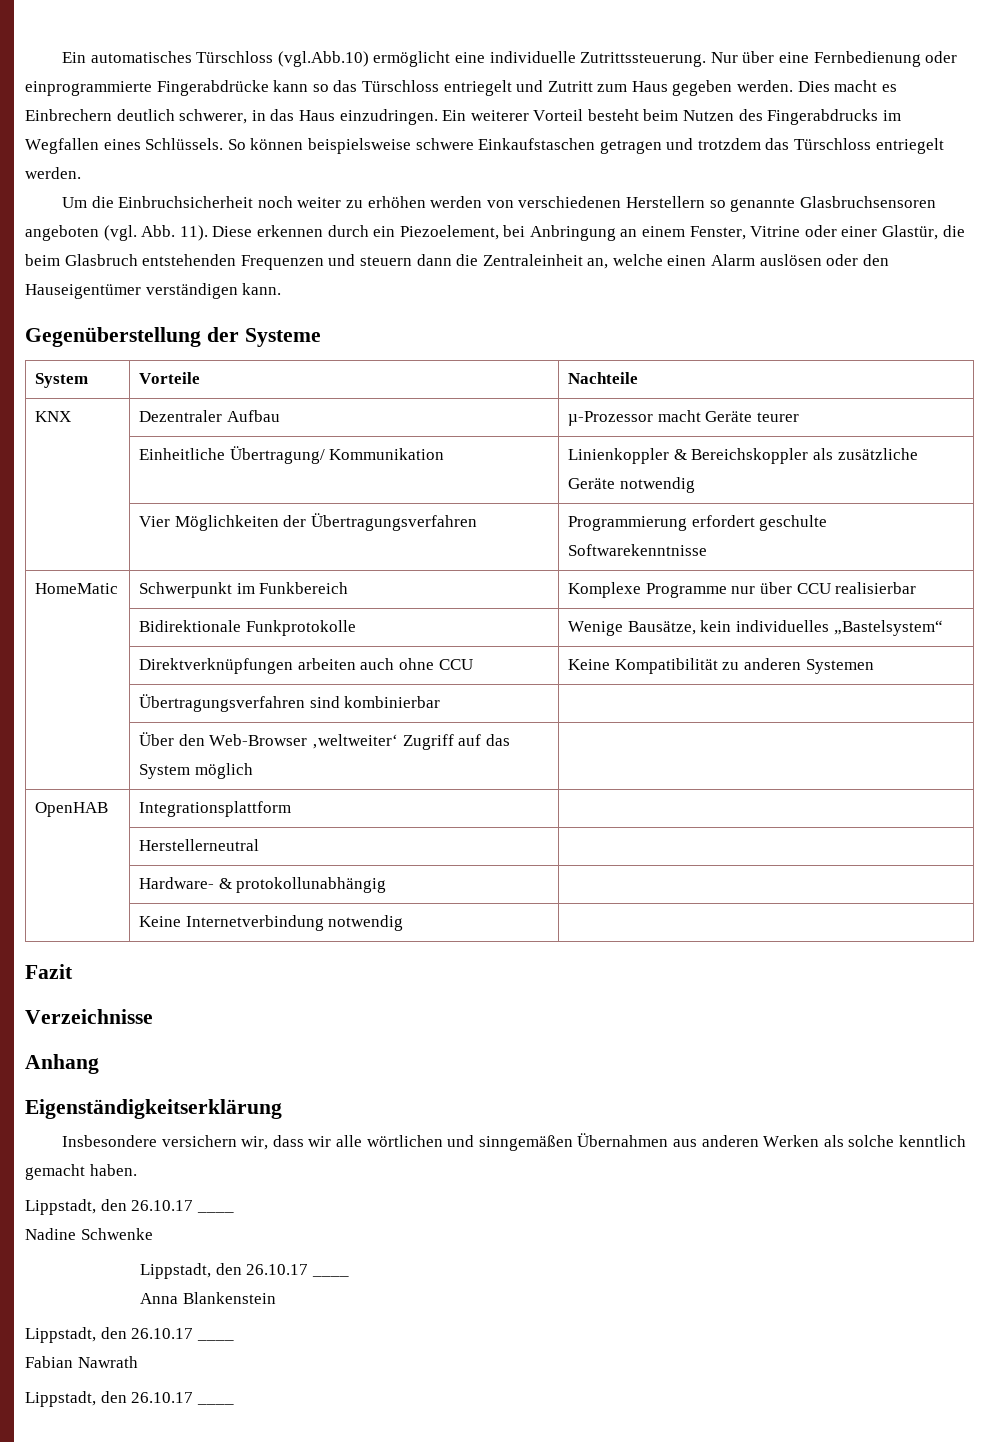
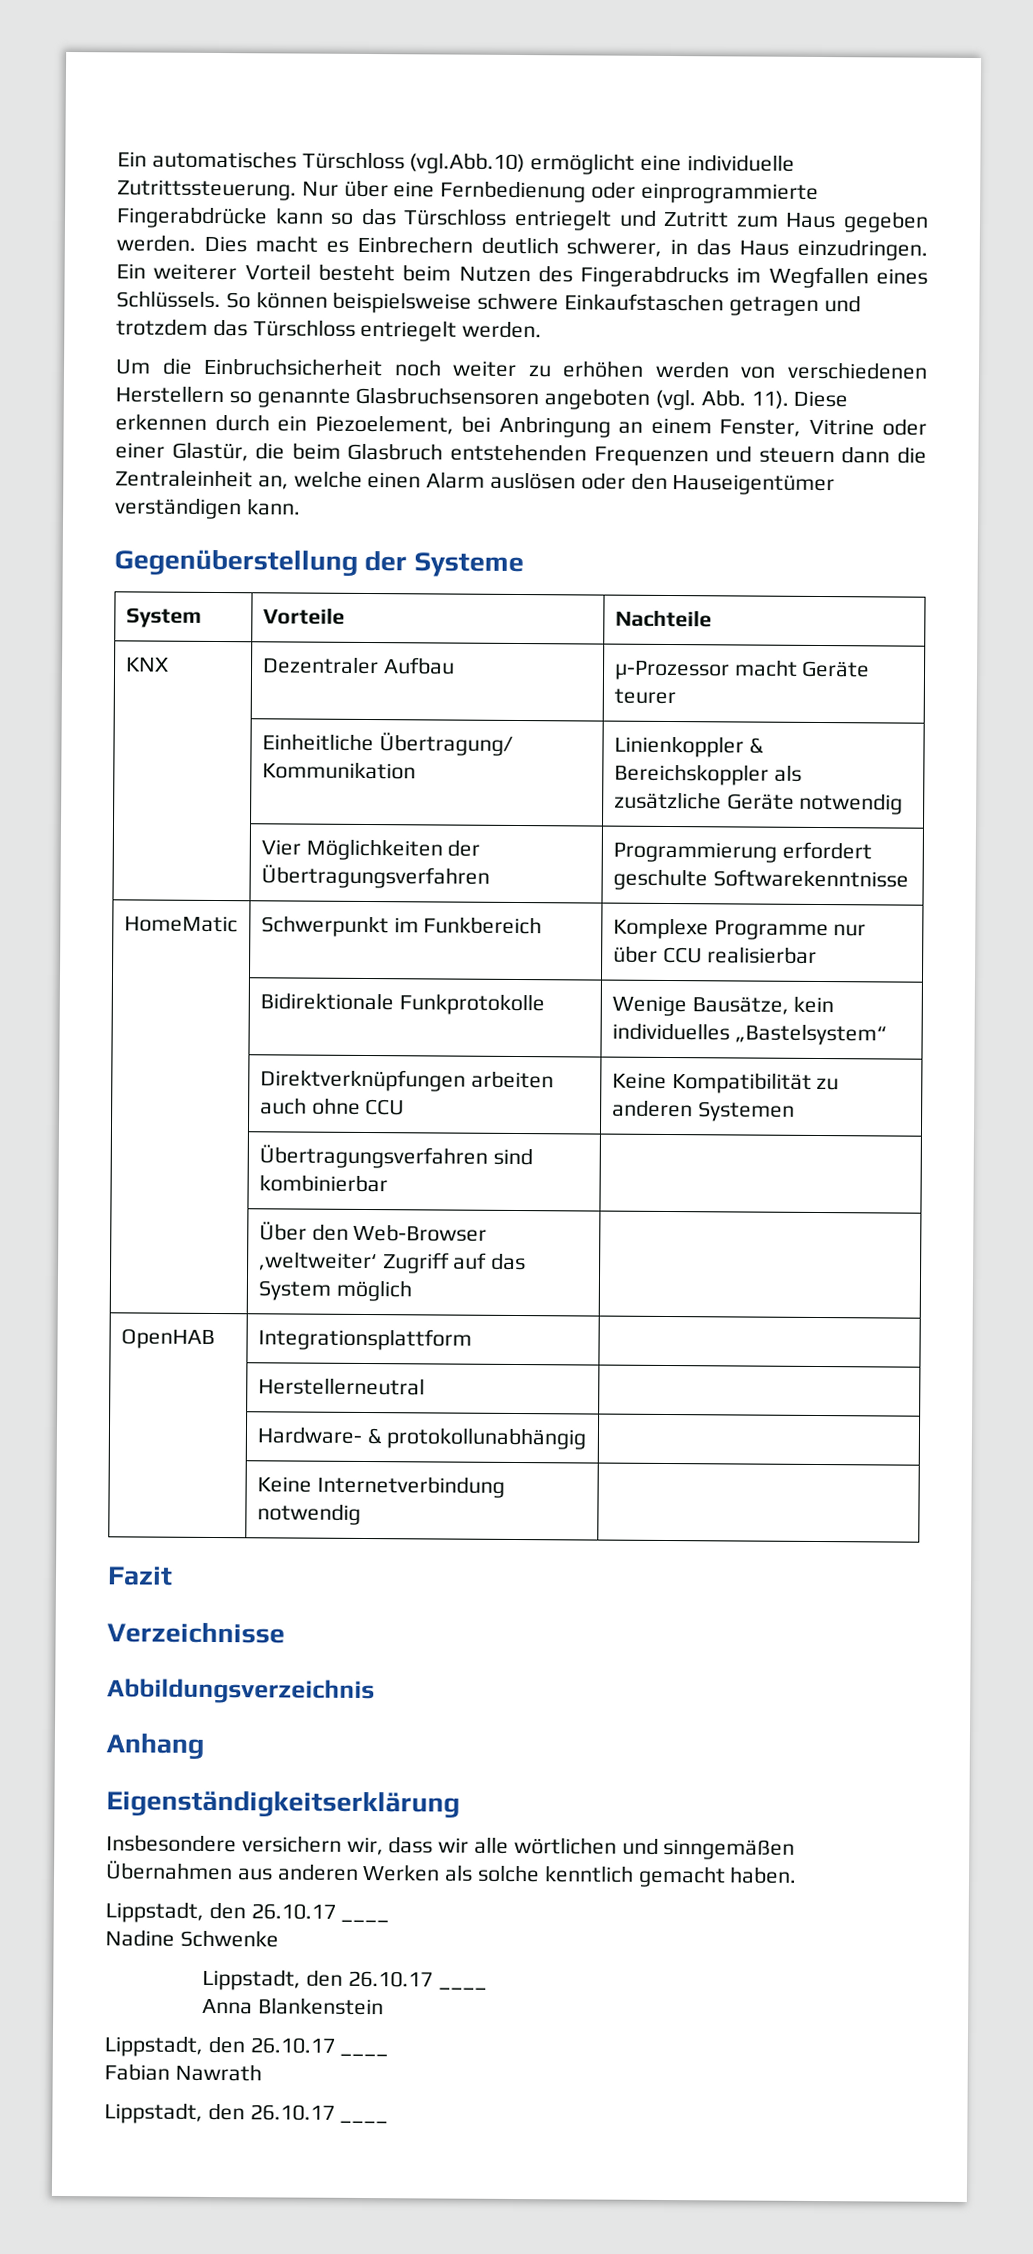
+ Abbildungsverzeichnis

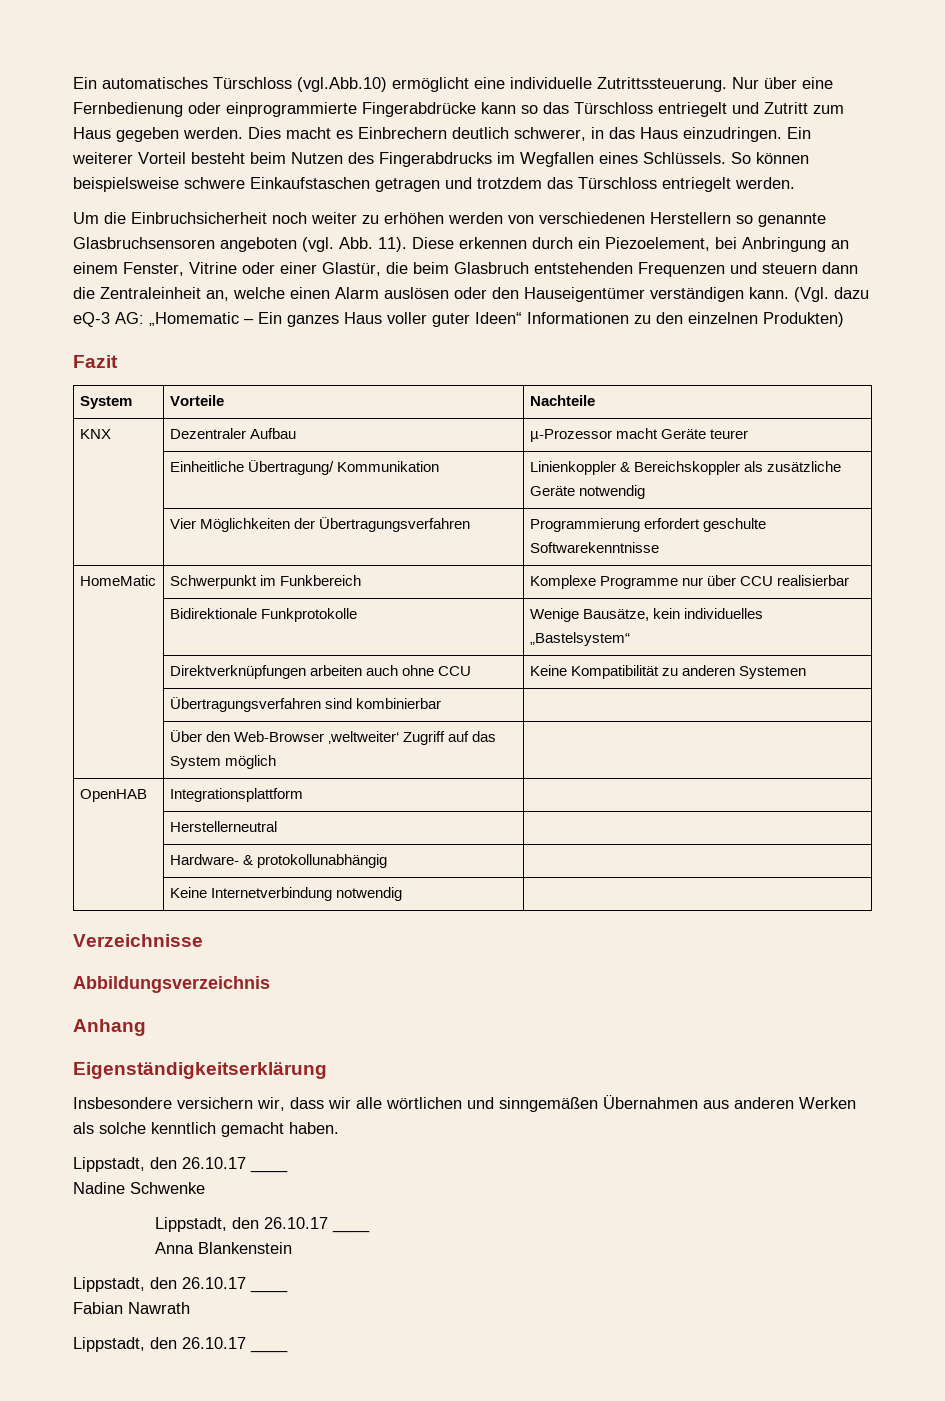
- Diese erkennen durch ein Piezoelement, bei Anbringung an einem Fenster, Vitrine oder einer Glastür, die beim Glasbruch entstehenden Frequenzen und steuern dann die Zentraleinheit an, welche einen Alarm auslösen oder den Hauseigentümer verständigen kann.
- Gegenüberstellung der Systeme
+ Diese erkennen durch ein Piezoelement, bei Anbringung an einem Fenster, Vitrine oder einer Glastür, die beim Glasbruch entstehenden Frequenzen und steuern dann die Zentraleinheit an, welche einen Alarm auslösen oder den Hauseigentümer verständigen kann. (Vgl. dazu eQ-3 AG: „Homematic – Ein ganzes Haus voller guter Ideen“ Informationen zu den einzelnen Produkten)
+ Fazit
- Fazit

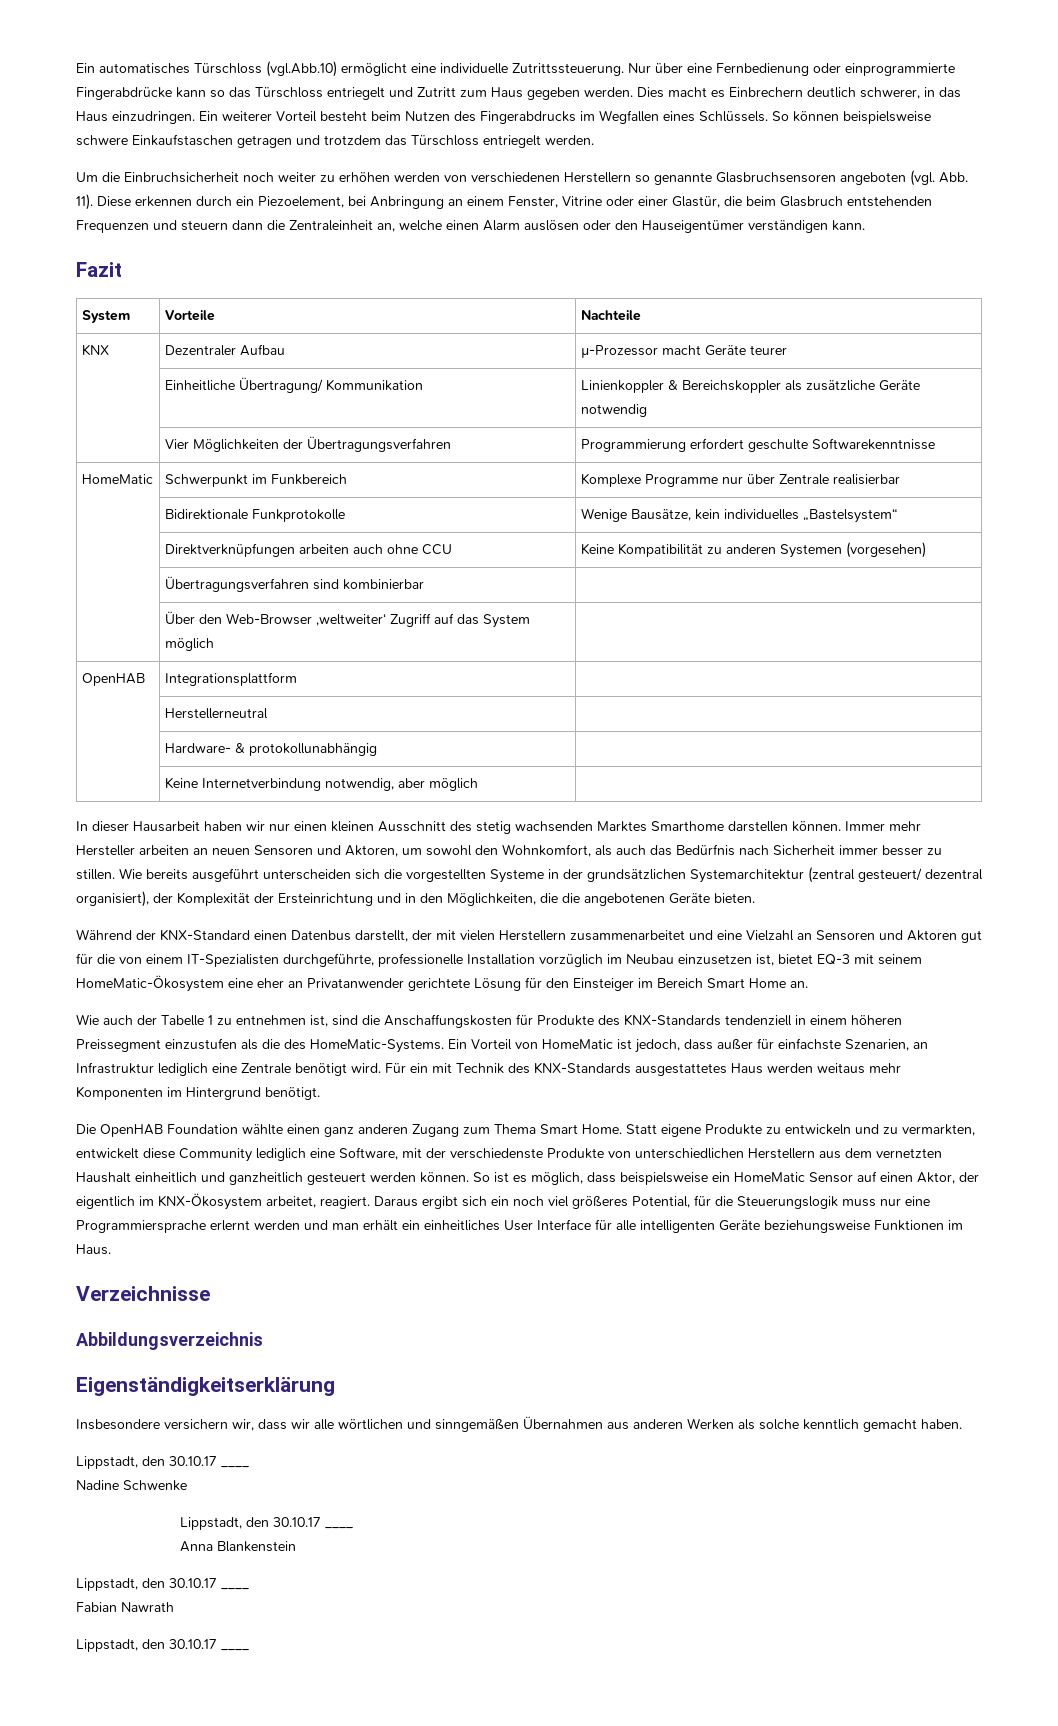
- (Vgl. dazu eQ-3 AG: „Homematic – Ein ganzes Haus voller guter Ideen“ Informationen zu den einzelnen Produkten)
- HomeMatic | Schwerpunkt im Funkbereich | Komplexe Programme nur über CCU realisierbar
+ HomeMatic | Schwerpunkt im Funkbereich | Komplexe Programme nur über Zentrale realisierbar
- | Direktverknüpfungen arbeiten auch ohne CCU | Keine Kompatibilität zu anderen Systemen
+ | Direktverknüpfungen arbeiten auch ohne CCU | Keine Kompatibilität zu anderen Systemen (vorgesehen)
- | Keine Internetverbindung notwendig |
+ | Keine Internetverbindung notwendig, aber möglich |
+ In dieser Hausarbeit haben wir nur einen kleinen Ausschnitt des stetig wachsenden Marktes Smarthome darstellen können. Immer mehr Hersteller arbeiten an neuen Sensoren und Aktoren, um sowohl den Wohnkomfort, als auch das Bedürfnis nach Sicherheit immer besser zu stillen. Wie bereits ausgeführt unterscheiden sich die vorgestellten Systeme in der grundsätzlichen Systemarchitektur (zentral gesteuert/ dezentral organisiert), der Komplexität der Ersteinrichtung und in den Möglichkeiten, die die angebotenen Geräte bieten.
+ Während der KNX-Standard einen Datenbus darstellt, der mit vielen Herstellern zusammenarbeitet und eine Vielzahl an Sensoren und Aktoren gut für die von einem IT-Spezialisten durchgeführte, professionelle Installation vorzüglich im Neubau einzusetzen ist, bietet EQ-3 mit seinem HomeMatic-Ökosystem eine eher an Privatanwender gerichtete Lösung für den Einsteiger im Bereich Smart Home an.
+ Wie auch der Tabelle 1 zu entnehmen ist, sind die Anschaffungskosten für Produkte des KNX-Standards tendenziell in einem höheren Preissegment einzustufen als die des HomeMatic-Systems. Ein Vorteil von HomeMatic ist jedoch, dass außer für einfachste Szenarien, an Infrastruktur lediglich eine Zentrale benötigt wird. Für ein mit Technik des KNX-Standards ausgestattetes Haus werden weitaus mehr Komponenten im Hintergrund benötigt.
+ Die OpenHAB Foundation wählte einen ganz anderen Zugang zum Thema Smart Home. Statt eigene Produkte zu entwickeln und zu vermarkten, entwickelt diese Community lediglich eine Software, mit der verschiedenste Produkte von unterschiedlichen Herstellern aus dem vernetzten Haushalt einheitlich und ganzheitlich gesteuert werden können. So ist es möglich, dass beispielsweise ein HomeMatic Sensor auf einen Aktor, der eigentlich im KNX-Ökosystem arbeitet, reagiert. Daraus ergibt sich ein noch viel größeres Potential, für die Steuerungslogik muss nur eine Programmiersprache erlernt werden und man erhält ein einheitliches User Interface für alle intelligenten Geräte beziehungsweise Funktionen im Haus.
- Anhang
  Insbesondere versichern wir, dass wir alle wörtlichen und sinngemäßen Übernahmen aus anderen Werken als solche kenntlich gemacht haben.
- Lippstadt, den 26.10.17 ____
+ Lippstadt, den 30.10.17 ____
  Nadine Schwenke
- Lippstadt, den 26.10.17 ____
+ Lippstadt, den 30.10.17 ____
  Anna Blankenstein
- Lippstadt, den 26.10.17 ____
+ Lippstadt, den 30.10.17 ____
  Fabian Nawrath
- Lippstadt, den 26.10.17 ____
+ Lippstadt, den 30.10.17 ____

